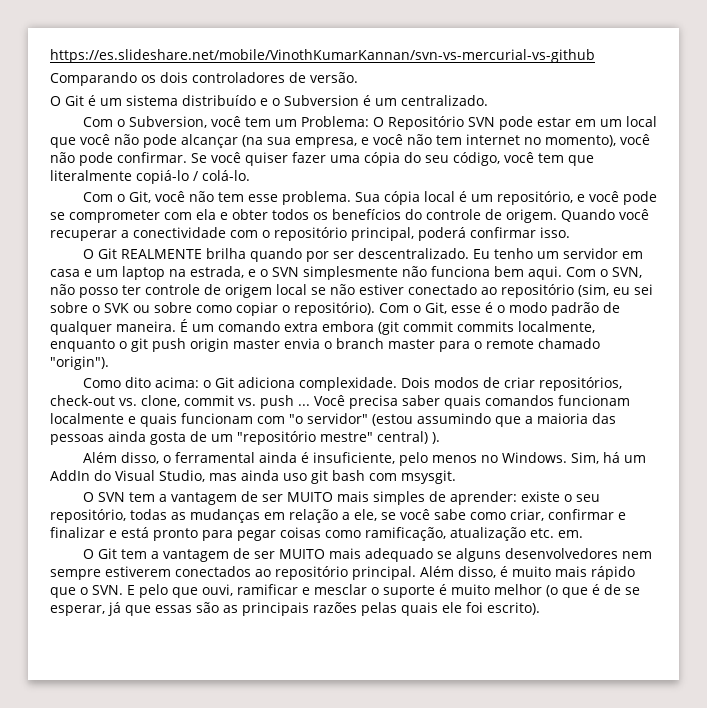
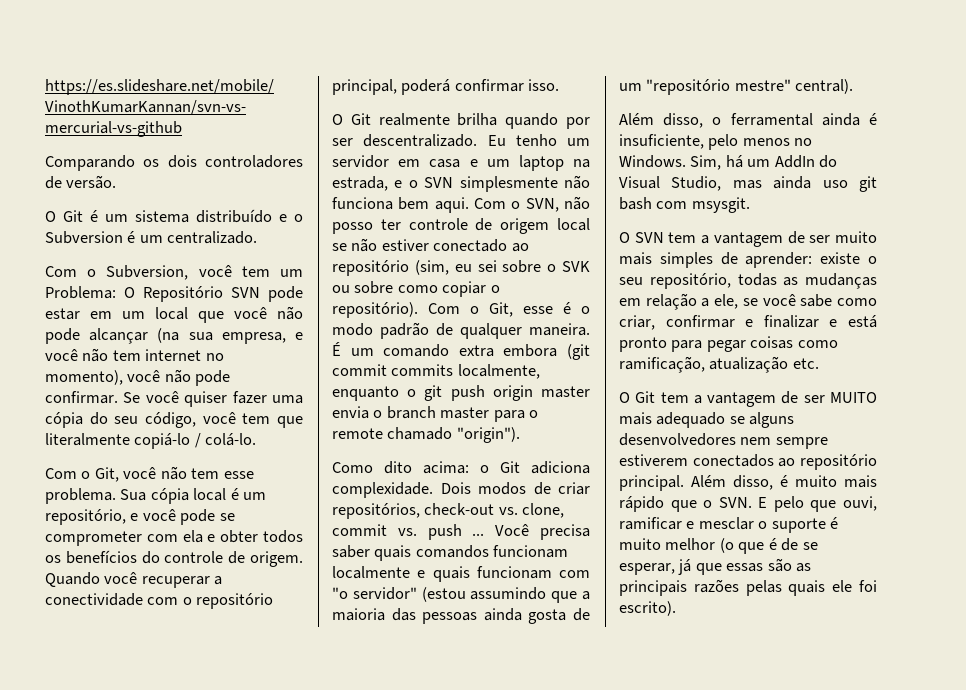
- O Git REALMENTE brilha quando por ser descentralizado.
+ O Git realmente brilha quando por ser descentralizado.
- Você precisa saber quais comandos funcionam localmente e quais funcionam com "o servidor" (estou assumindo que a maioria das pessoas ainda gosta de um "repositório mestre" central) ).
+ Você precisa saber quais comandos funcionam localmente e quais funcionam com "o servidor" (estou assumindo que a maioria das pessoas ainda gosta de um "repositório mestre" central).
- O SVN tem a vantagem de ser MUITO mais simples de aprender: existe o seu repositório, todas as mudanças em relação a ele, se você sabe como criar, confirmar e finalizar e está pronto para pegar coisas como ramificação, atualização etc. em.
+ O SVN tem a vantagem de ser muito mais simples de aprender: existe o seu repositório, todas as mudanças em relação a ele, se você sabe como criar, confirmar e finalizar e está pronto para pegar coisas como ramificação, atualização etc.

